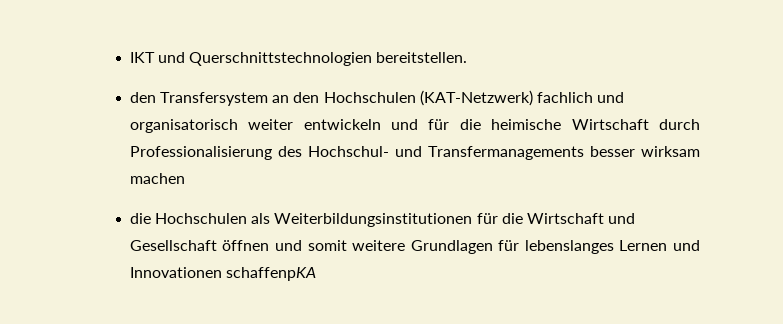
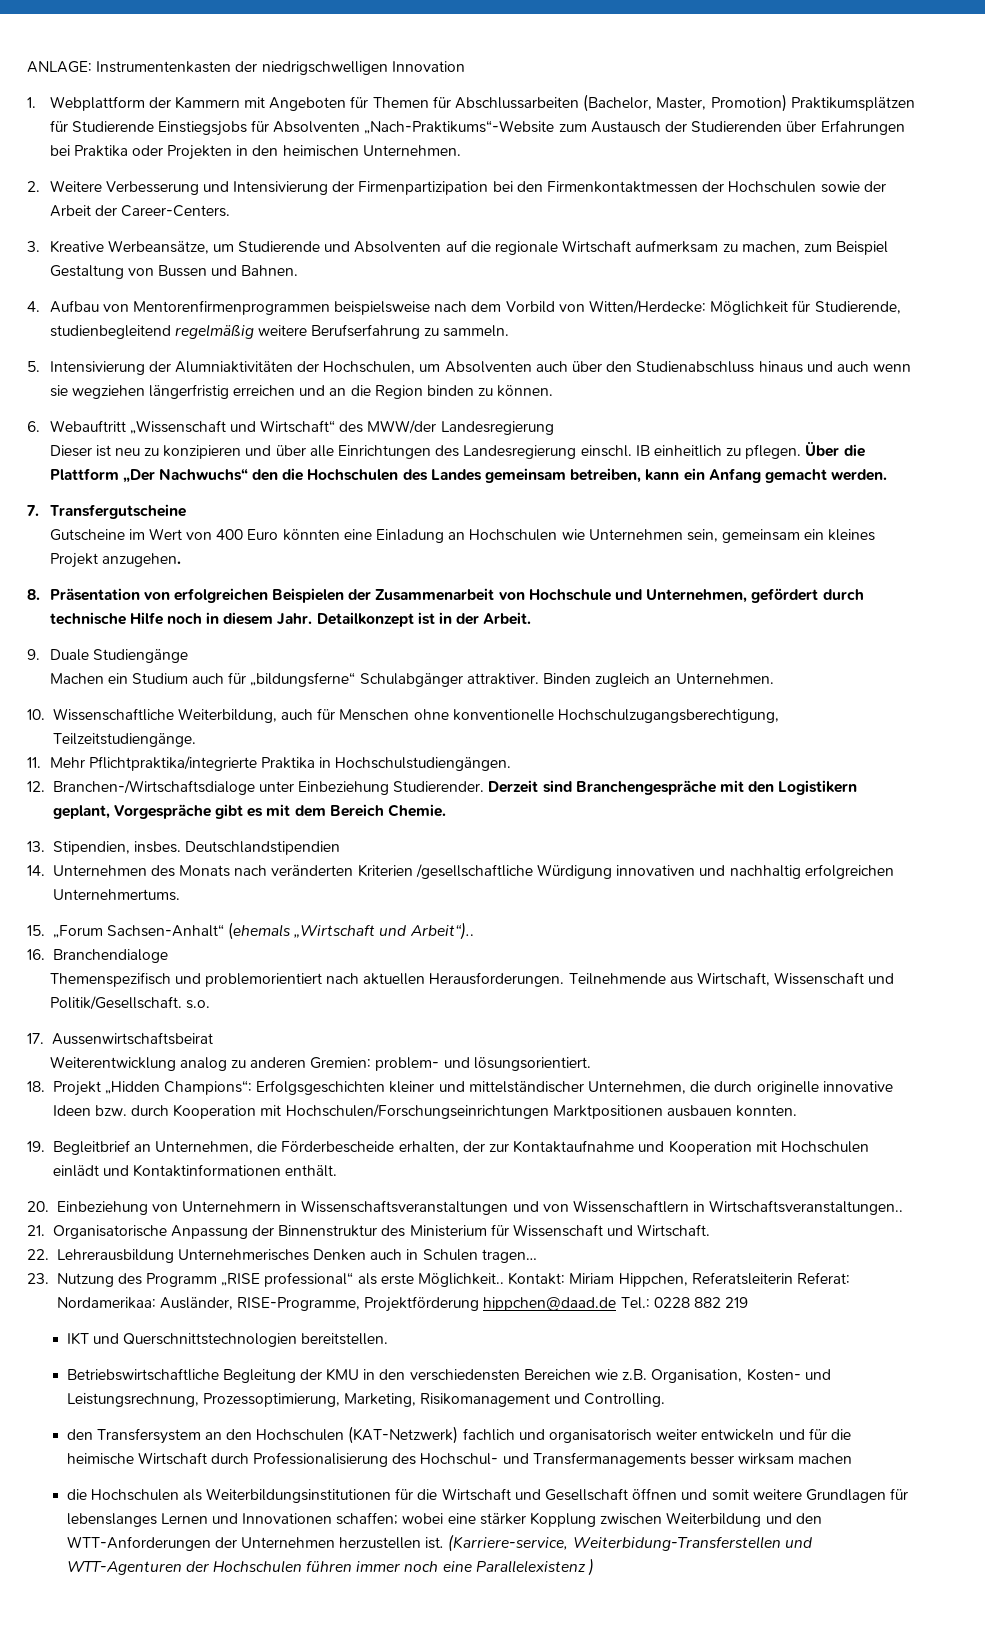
+ ANLAGE: Instrumentenkasten der niedrigschwelligen Innovation
+ 1. Webplattform der Kammern mit Angeboten für Themen für Abschlussarbeiten (Bachelor, Master, Promotion) Praktikumsplätzen für Studierende Einstiegsjobs für Absolventen „Nach-Praktikums“-Website zum Austausch der Studierenden über Erfahrungen bei Praktika oder Projekten in den heimischen Unternehmen.
+ 2. Weitere Verbesserung und Intensivierung der Firmenpartizipation bei den Firmenkontaktmessen der Hochschulen sowie der Arbeit der Career-Centers.
+ 3. Kreative Werbeansätze, um Studierende und Absolventen auf die regionale Wirtschaft aufmerksam zu machen, zum Beispiel Gestaltung von Bussen und Bahnen.
+ 4. Aufbau von Mentorenfirmenprogrammen beispielsweise nach dem Vorbild von Witten/Herdecke: Möglichkeit für Studierende, studienbegleitend regelmäßig weitere Berufserfahrung zu sammeln.
+ 5. Intensivierung der Alumniaktivitäten der Hochschulen, um Absolventen auch über den Studienabschluss hinaus und auch wenn sie wegziehen längerfristig erreichen und an die Region binden zu können.
+ 6. Webauftritt „Wissenschaft und Wirtschaft“ des MWW/der Landesregierung
+ Dieser ist neu zu konzipieren und über alle Einrichtungen des Landesregierung einschl. IB einheitlich zu pflegen. Über die Plattform „Der Nachwuchs“ den die Hochschulen des Landes gemeinsam betreiben, kann ein Anfang gemacht werden.
+ 7. Transfergutscheine
+ Gutscheine im Wert von 400 Euro könnten eine Einladung an Hochschulen wie Unternehmen sein, gemeinsam ein kleines Projekt anzugehen.
+ 8. Präsentation von erfolgreichen Beispielen der Zusammenarbeit von Hochschule und Unternehmen, gefördert durch technische Hilfe noch in diesem Jahr. Detailkonzept ist in der Arbeit.
+ 9. Duale Studiengänge
+ Machen ein Studium auch für „bildungsferne“ Schulabgänger attraktiver. Binden zugleich an Unternehmen.
+ 10. Wissenschaftliche Weiterbildung, auch für Menschen ohne konventionelle Hochschulzugangsberechtigung, Teilzeitstudiengänge.
+ 11. Mehr Pflichtpraktika/integrierte Praktika in Hochschulstudiengängen.
+ 12. Branchen-/Wirtschaftsdialoge unter Einbeziehung Studierender. Derzeit sind Branchengespräche mit den Logistikern geplant, Vorgespräche gibt es mit dem Bereich Chemie.
+ 13. Stipendien, insbes. Deutschlandstipendien
+ 14. Unternehmen des Monats nach veränderten Kriterien /gesellschaftliche Würdigung innovativen und nachhaltig erfolgreichen Unternehmertums.
+ 15. „Forum Sachsen-Anhalt“ (ehemals „Wirtschaft und Arbeit“)..
+ 16. Branchendialoge
+ Themenspezifisch und problemorientiert nach aktuellen Herausforderungen. Teilnehmende aus Wirtschaft, Wissenschaft und Politik/Gesellschaft. s.o.
+ 17. Aussenwirtschaftsbeirat
+ Weiterentwicklung analog zu anderen Gremien: problem- und lösungsorientiert.
+ 18. Projekt „Hidden Champions“: Erfolgsgeschichten kleiner und mittelständischer Unternehmen, die durch originelle innovative Ideen bzw. durch Kooperation mit Hochschulen/Forschungseinrichtungen Marktpositionen ausbauen konnten.
+ 19. Begleitbrief an Unternehmen, die Förderbescheide erhalten, der zur Kontaktaufnahme und Kooperation mit Hochschulen einlädt und Kontaktinformationen enthält.
+ 20. Einbeziehung von Unternehmern in Wissenschaftsveranstaltungen und von Wissenschaftlern in Wirtschaftsveranstaltungen..
+ 21. Organisatorische Anpassung der Binnenstruktur des Ministerium für Wissenschaft und Wirtschaft.
+ 22. Lehrerausbildung Unternehmerisches Denken auch in Schulen tragen…
+ 23. Nutzung des Programm „RISE professional“ als erste Möglichkeit.. Kontakt: Miriam Hippchen, Referatsleiterin Referat: Nordamerikaa: Ausländer, RISE-Programme, Projektförderung hippchen@daad.de Tel.: 0228 882 219
  IKT und Querschnittstechnologien bereitstellen.
+ Betriebswirtschaftliche Begleitung der KMU in den verschiedensten Bereichen wie z.B. Organisation, Kosten- und Leistungsrechnung, Prozessoptimierung, Marketing, Risikomanagement und Controlling.
- die Hochschulen als Weiterbildungsinstitutionen für die Wirtschaft und Gesellschaft öffnen und somit weitere Grundlagen für lebenslanges Lernen und Innovationen schaffenpKA
+ die Hochschulen als Weiterbildungsinstitutionen für die Wirtschaft und Gesellschaft öffnen und somit weitere Grundlagen für lebenslanges Lernen und Innovationen schaffen; wobei eine stärker Kopplung zwischen Weiterbildung und den WTT-Anforderungen der Unternehmen herzustellen ist. (Karriere-service, Weiterbidung-Transferstellen und WTT-Agenturen der Hochschulen führen immer noch eine Parallelexistenz )

